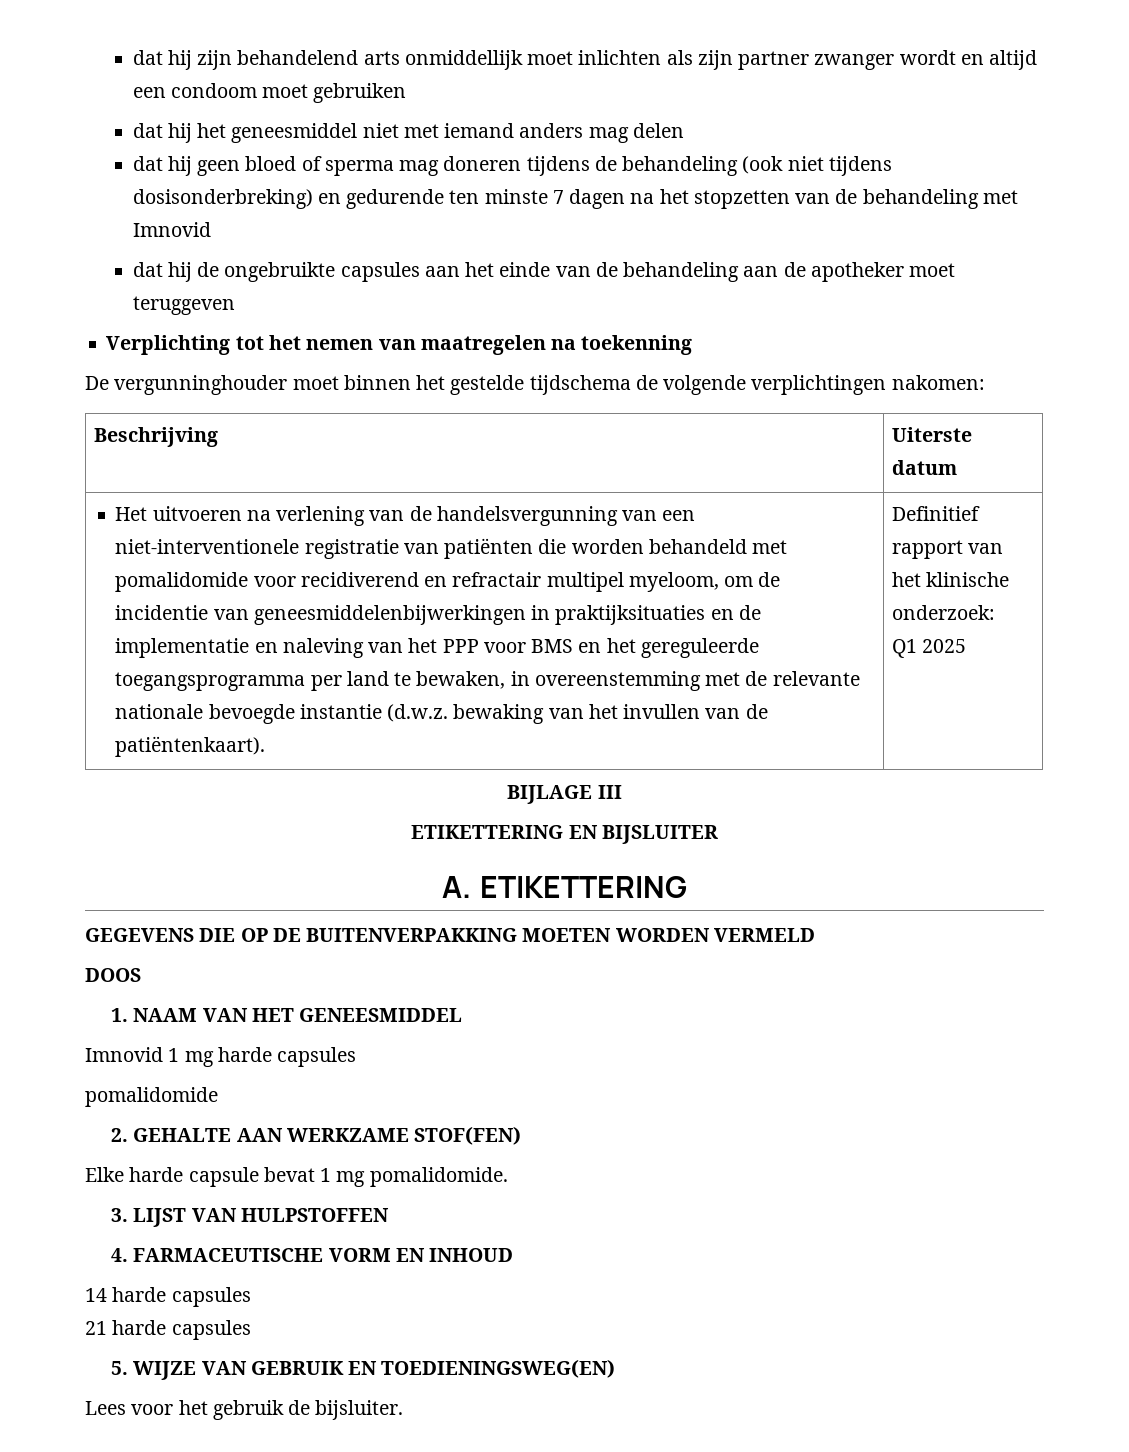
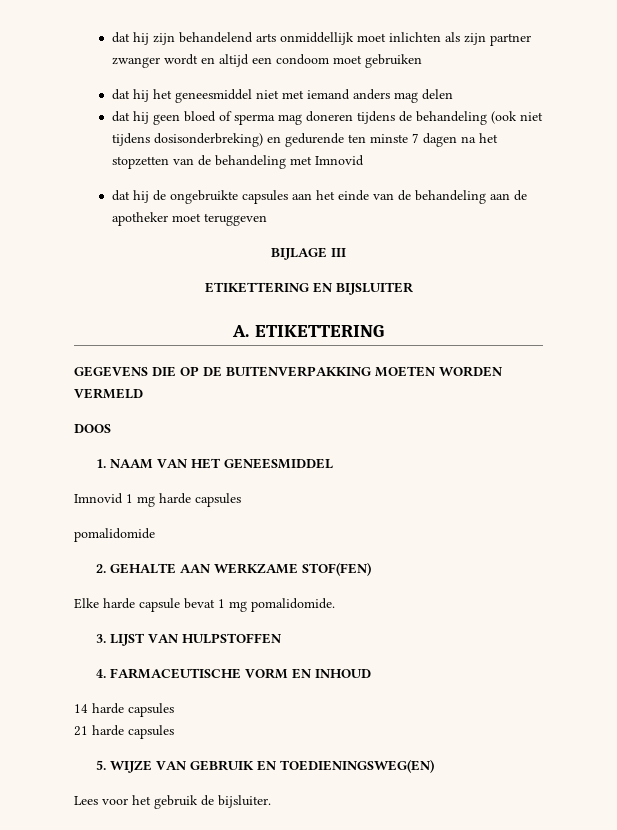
- Verplichting tot het nemen van maatregelen na toekenning
- De vergunninghouder moet binnen het gestelde tijdschema de volgende verplichtingen nakomen:
- Beschrijving | Uiterste datum
- Het uitvoeren na verlening van de handelsvergunning van een niet-interventionele registratie van patiënten die worden behandeld met pomalidomide voor recidiverend en refractair multipel myeloom, om de incidentie van geneesmiddelenbijwerkingen in praktijksituaties en de implementatie en naleving van het PPP voor BMS en het gereguleerde toegangsprogramma per land te bewaken, in overeenstemming met de relevante nationale bevoegde instantie (d.w.z. bewaking van het invullen van de patiëntenkaart). | Definitief rapport van het klinische onderzoek:
- Q1 2025

